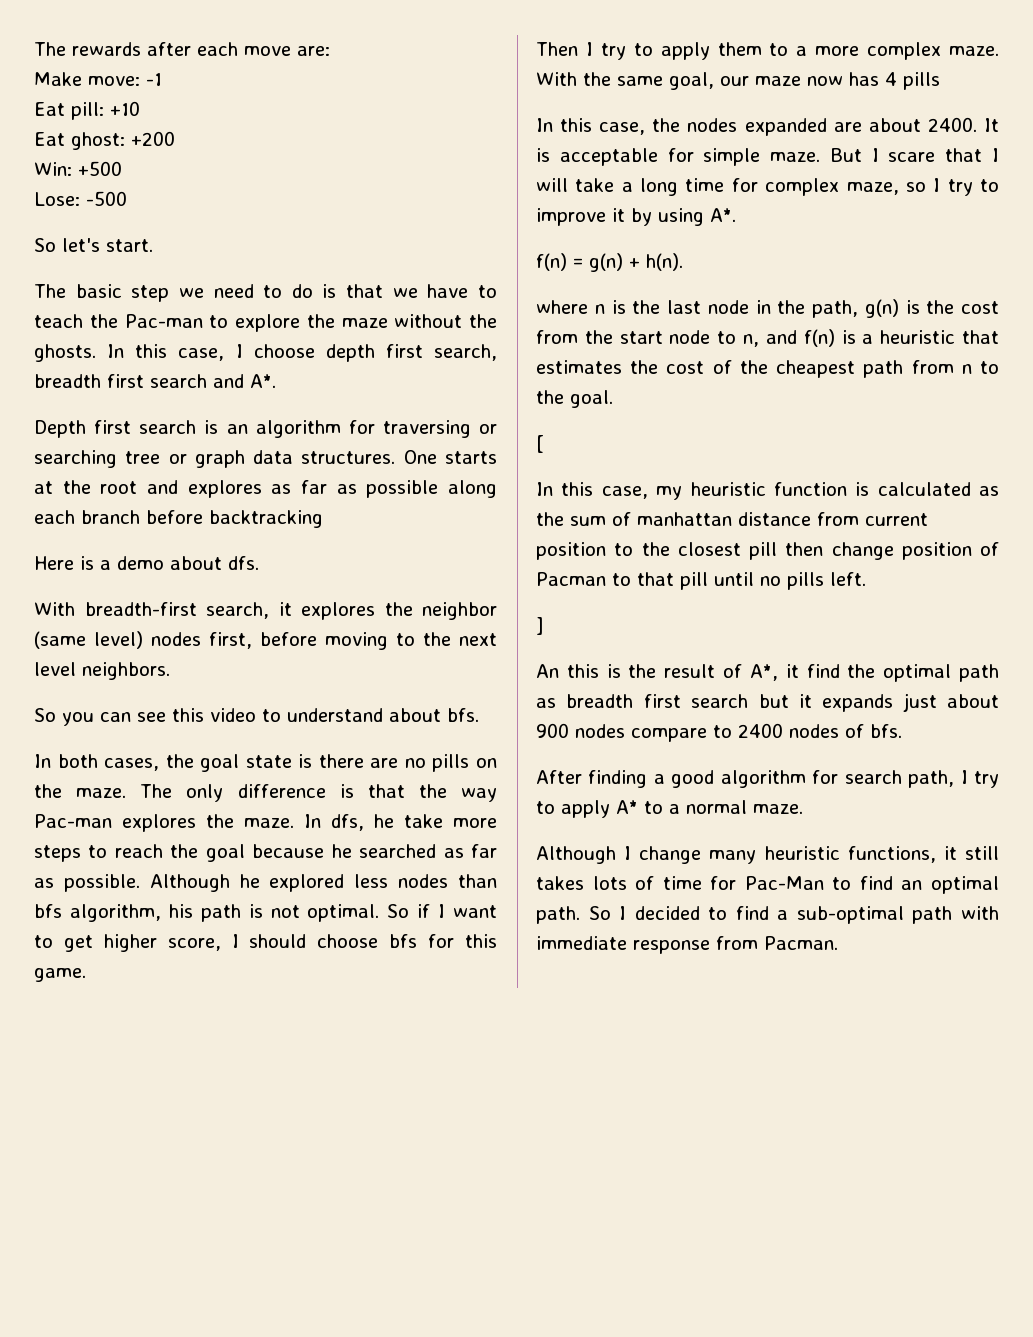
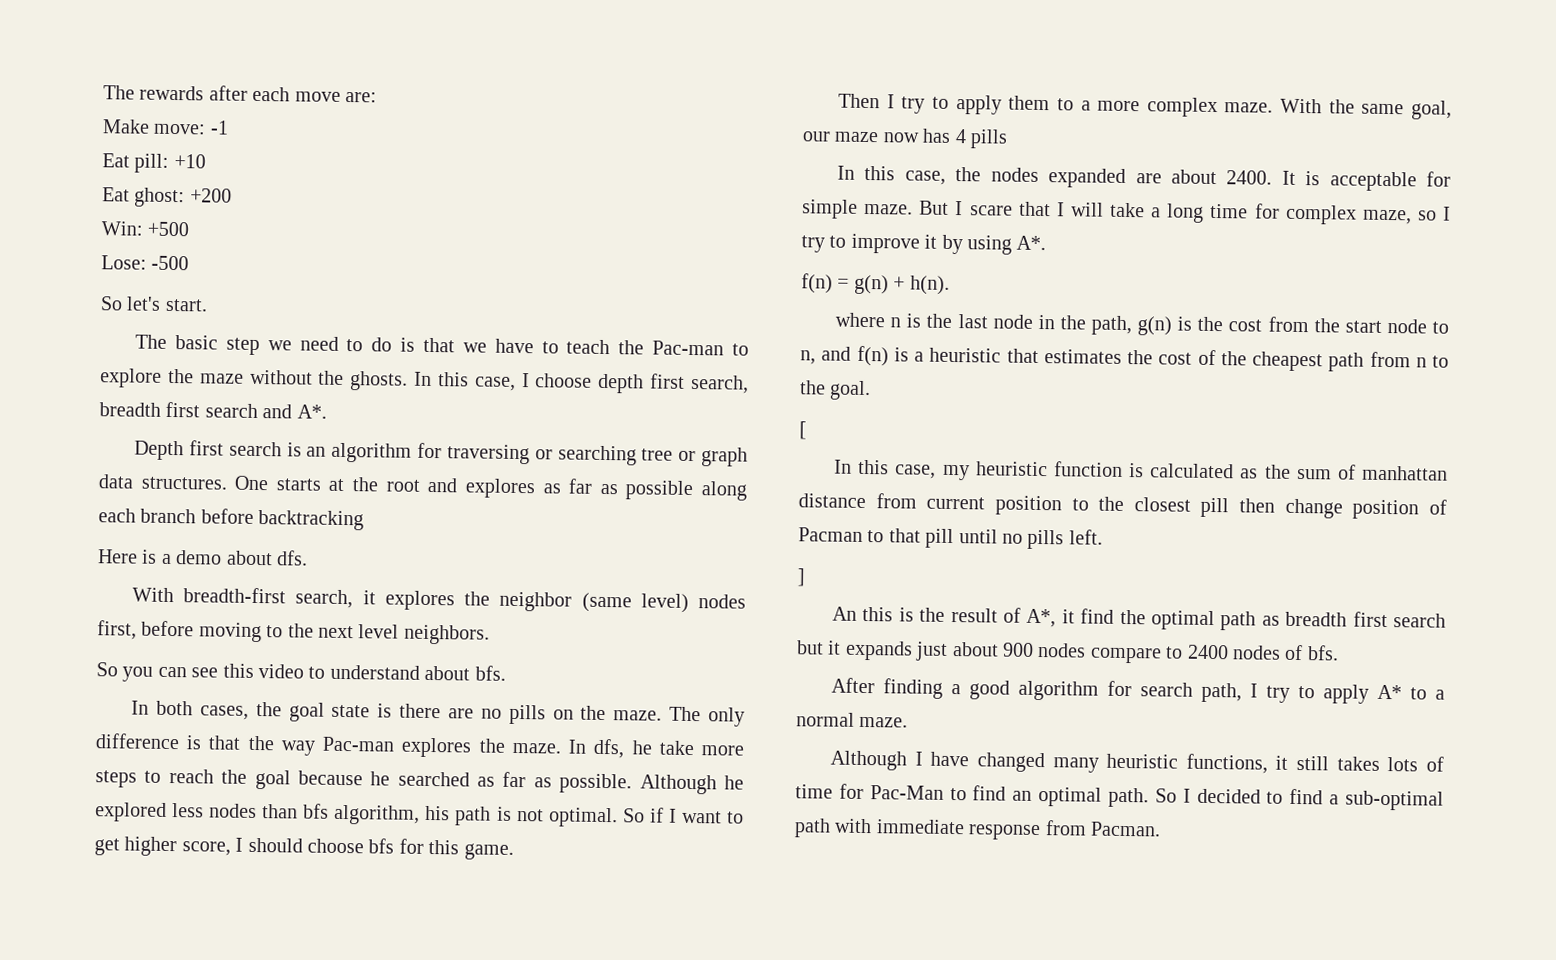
- Although I change many heuristic functions, it still takes lots of time for Pac-Man to find an optimal path.
+ Although I have changed many heuristic functions, it still takes lots of time for Pac-Man to find an optimal path.

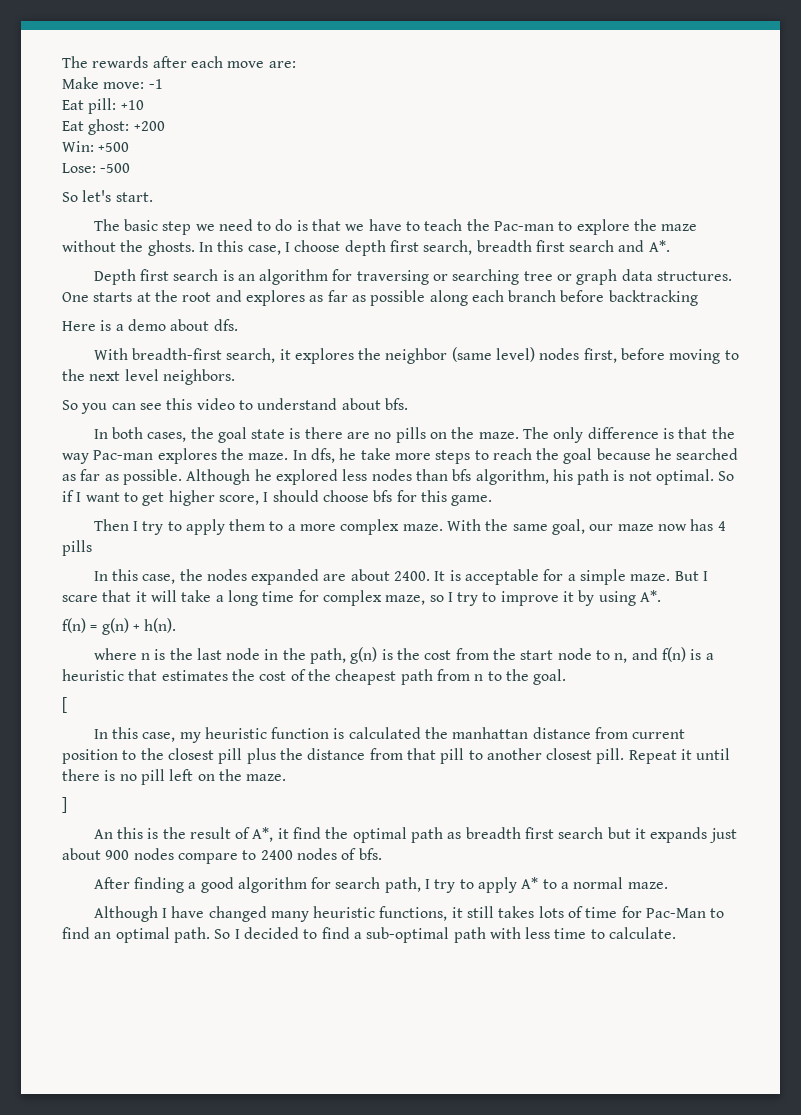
- It is acceptable for simple maze.
+ It is acceptable for a simple maze.
- But I scare that I will take a long time for complex maze, so I try to improve it by using A*.
+ But I scare that it will take a long time for complex maze, so I try to improve it by using A*.
- In this case, my heuristic function is calculated as the sum of manhattan distance from current position to the closest pill then change position of Pacman to that pill until no pills left.
+ In this case, my heuristic function is calculated the manhattan distance from current position to the closest pill plus the distance from that pill to another closest pill. Repeat it until there is no pill left on the maze.
- So I decided to find a sub-optimal path with immediate response from Pacman.
+ So I decided to find a sub-optimal path with less time to calculate.

